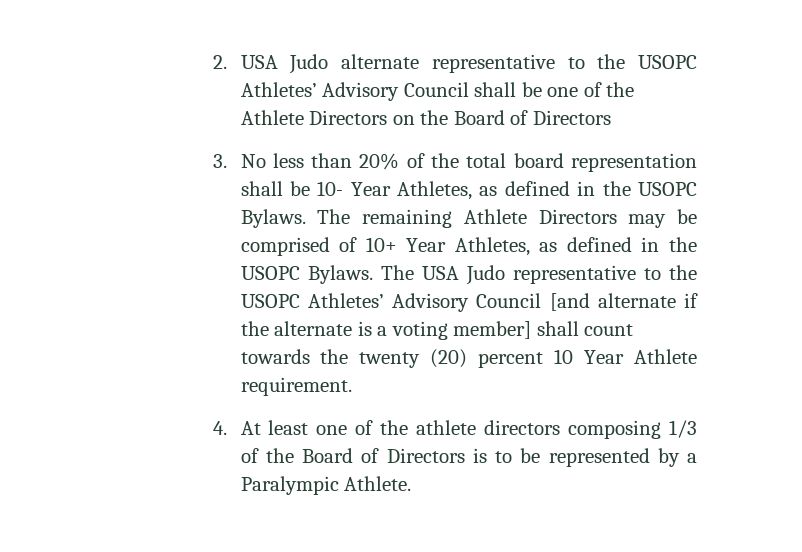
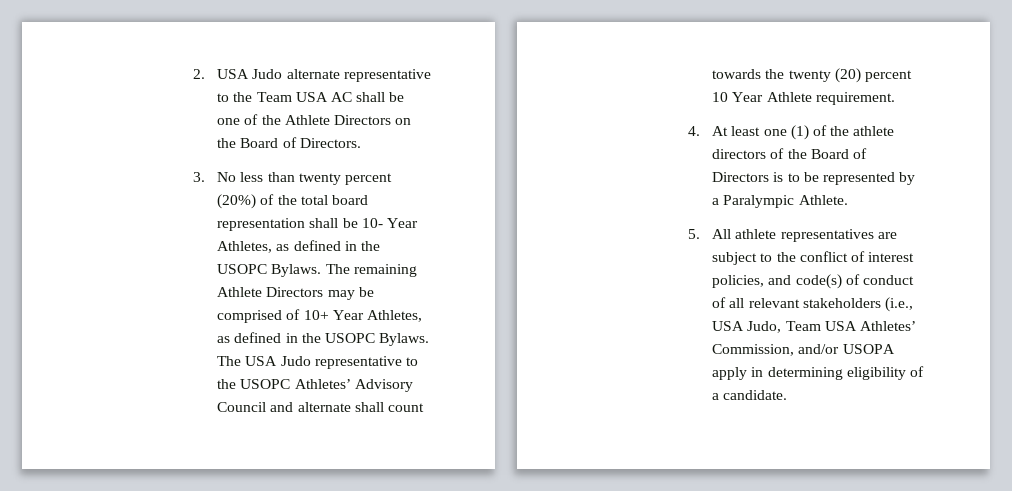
- 2. USA Judo alternate representative to the USOPC Athletes’ Advisory Council shall be one of the Athlete Directors on the Board of Directors
+ 2. USA Judo alternate representative to the Team USA AC shall be one of the Athlete Directors on the Board of Directors.
- 3. No less than 20% of the total board representation shall be 10- Year Athletes, as defined in the USOPC Bylaws.
+ 3. No less than twenty percent (20%) of the total board representation shall be 10- Year Athletes, as defined in the USOPC Bylaws.
- The USA Judo representative to the USOPC Athletes’ Advisory Council [and alternate if the alternate is a voting member] shall count towards the twenty (20) percent 10 Year Athlete requirement.
+ The USA Judo representative to the USOPC Athletes’ Advisory Council and alternate shall count towards the twenty (20) percent 10 Year Athlete requirement.
- 4. At least one of the athlete directors composing 1/3 of the Board of Directors is to be represented by a Paralympic Athlete.
+ 4. At least one (1) of the athlete directors of the Board of Directors is to be represented by a Paralympic Athlete.
+ 5. All athlete representatives are subject to the conflict of interest policies, and code(s) of conduct of all relevant stakeholders (i.e., USA Judo, Team USA Athletes’ Commission, and/or USOPA apply in determining eligibility of a candidate.

